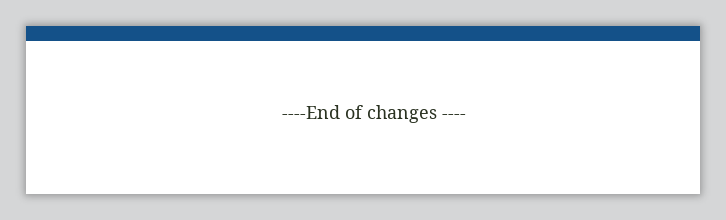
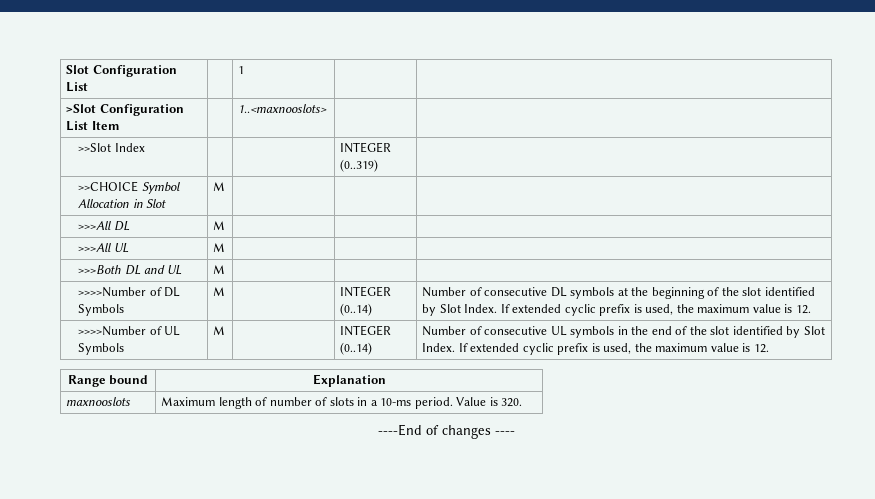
+ Slot Configuration List | | 1 | |
+ >Slot Configuration List Item | | 1..<maxnooslots> | |
+ >>Slot Index | | | INTEGER (0..319) |
+ >>CHOICE Symbol Allocation in Slot | M | | |
+ >>>All DL | M | | |
+ >>>All UL | M | | |
+ >>>Both DL and UL | M | | |
+ >>>>Number of DL Symbols | M | | INTEGER (0..14) | Number of consecutive DL symbols at the beginning of the slot identified by Slot Index. If extended cyclic prefix is used, the maximum value is 12.
+ >>>>Number of UL Symbols | M | | INTEGER (0..14) | Number of consecutive UL symbols in the end of the slot identified by Slot Index. If extended cyclic prefix is used, the maximum value is 12.
+ Range bound | Explanation
+ maxnooslots | Maximum length of number of slots in a 10-ms period. Value is 320.

